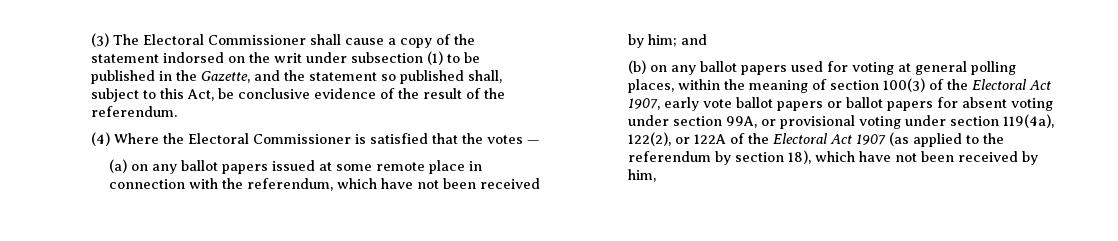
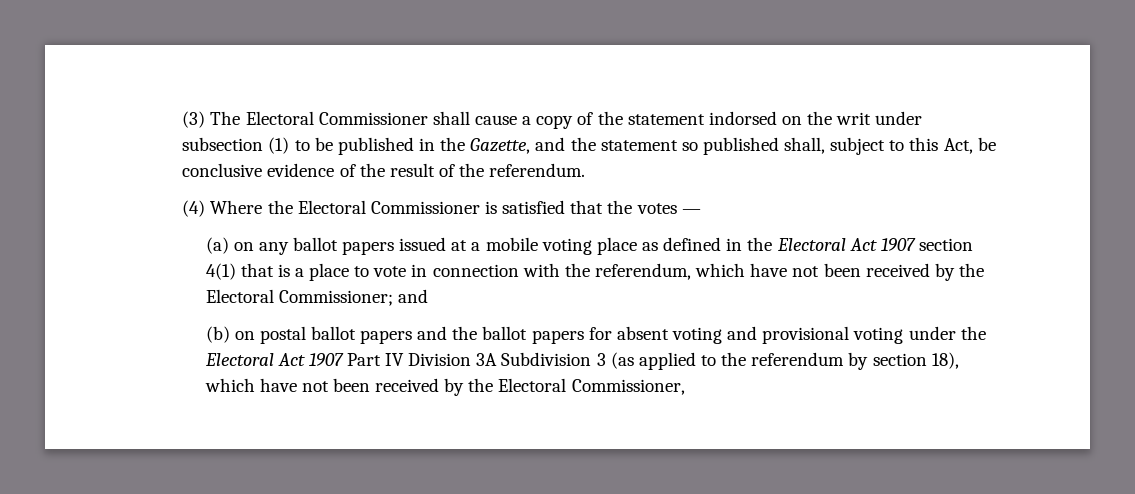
- (a) on any ballot papers issued at some remote place in connection with the referendum, which have not been received by him; and
+ (a) on any ballot papers issued at a mobile voting place as defined in the Electoral Act 1907 section 4(1) that is a place to vote in connection with the referendum, which have not been received by the Electoral Commissioner; and
- (b) on any ballot papers used for voting at general polling places, within the meaning of section 100(3) of the Electoral Act 1907, early vote ballot papers or ballot papers for absent voting under section 99A, or provisional voting under section 119(4a), 122(2), or 122A of the Electoral Act 1907 (as applied to the referendum by section 18), which have not been received by him,
+ (b) on postal ballot papers and the ballot papers for absent voting and provisional voting under the Electoral Act 1907 Part IV Division 3A Subdivision 3 (as applied to the referendum by section 18), which have not been received by the Electoral Commissioner,

